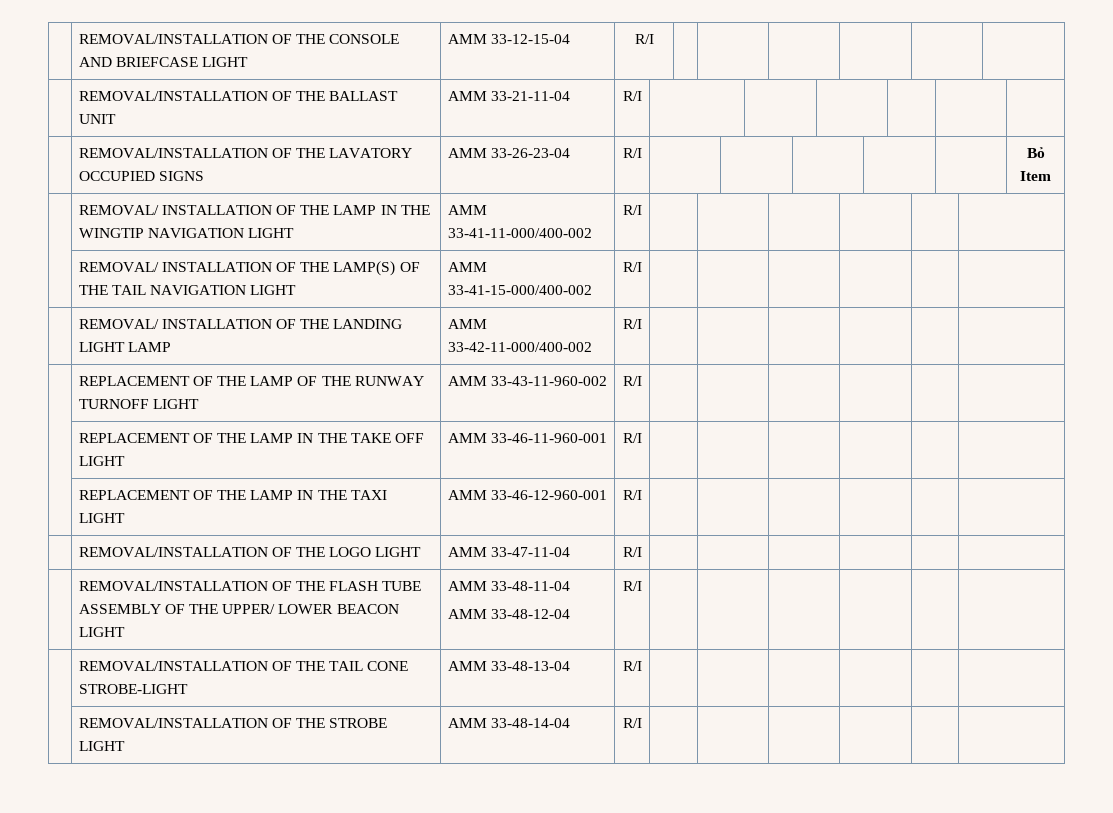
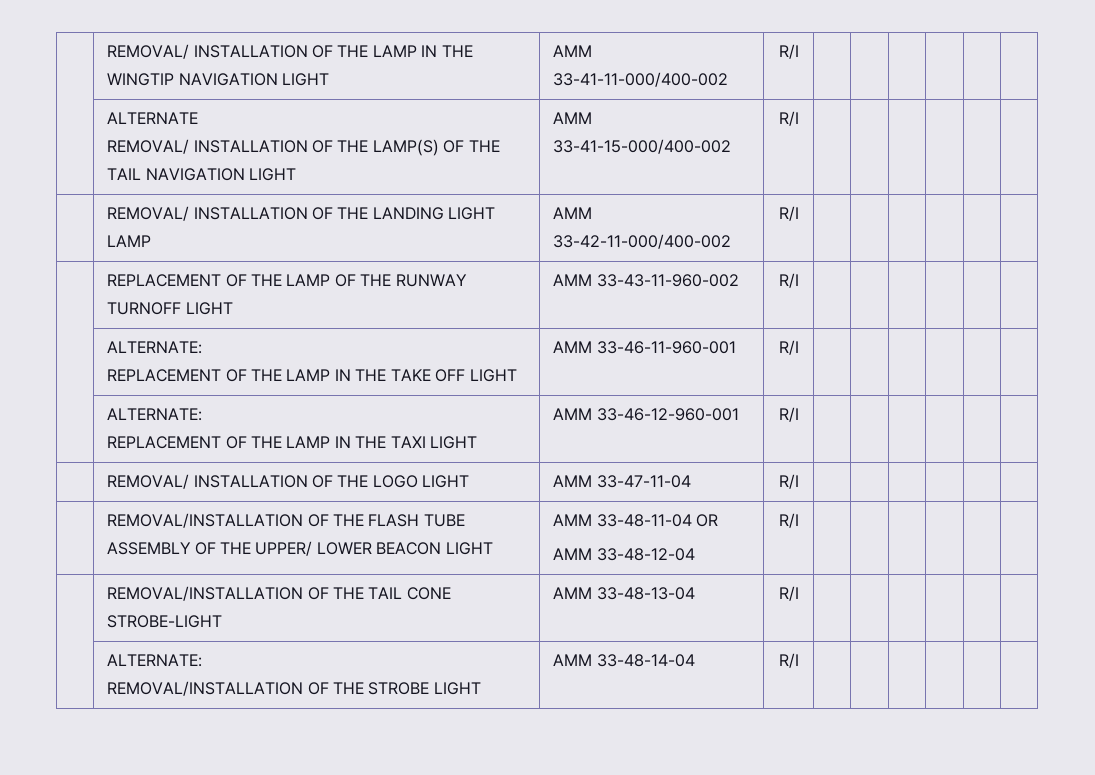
- | REMOVAL/INSTALLATION OF THE CONSOLE AND BRIEFCASE LIGHT | AMM 33-12-15-04 | R/I | | | | | |
- | REMOVAL/INSTALLATION OF THE BALLAST UNIT | AMM 33-21-11-04 | R/I | | | | | |
- | REMOVAL/INSTALLATION OF THE LAVATORY OCCUPIED SIGNS | AMM 33-26-23-04 | R/I | | | | | | Bỏ Item
- | REMOVAL/ INSTALLATION OF THE LAMP(S) OF THE TAIL NAVIGATION LIGHT | AMM 33-41-15-000/400-002 | R/I | | | | | |
+ | ALTERNATE
+ REMOVAL/ INSTALLATION OF THE LAMP(S) OF THE TAIL NAVIGATION LIGHT | AMM 33-41-15-000/400-002 | R/I | | | | | |
  | REPLACEMENT OF THE LAMP OF THE RUNWAY TURNOFF LIGHT | AMM 33-43-11-960-002 | R/I | | | | | |
- | REPLACEMENT OF THE LAMP IN THE TAKE OFF LIGHT | AMM 33-46-11-960-001 | R/I | | | | | |
- | REPLACEMENT OF THE LAMP IN THE TAXI LIGHT | AMM 33-46-12-960-001 | R/I | | | | | |
+ | ALTERNATE:
+ REPLACEMENT OF THE LAMP IN THE TAKE OFF LIGHT | AMM 33-46-11-960-001 | R/I | | | | | |
+ | ALTERNATE:
+ REPLACEMENT OF THE LAMP IN THE TAXI LIGHT | AMM 33-46-12-960-001 | R/I | | | | | |
- | REMOVAL/INSTALLATION OF THE LOGO LIGHT | AMM 33-47-11-04 | R/I | | | | | |
+ | REMOVAL/ INSTALLATION OF THE LOGO LIGHT | AMM 33-47-11-04 | R/I | | | | | |
- | REMOVAL/INSTALLATION OF THE FLASH TUBE ASSEMBLY OF THE UPPER/ LOWER BEACON LIGHT | AMM 33-48-11-04
+ | REMOVAL/INSTALLATION OF THE FLASH TUBE ASSEMBLY OF THE UPPER/ LOWER BEACON LIGHT | AMM 33-48-11-04 OR
  | REMOVAL/INSTALLATION OF THE TAIL CONE STROBE-LIGHT | AMM 33-48-13-04 | R/I | | | | | |
- | REMOVAL/INSTALLATION OF THE STROBE LIGHT | AMM 33-48-14-04 | R/I | | | | | |
+ | ALTERNATE:
+ REMOVAL/INSTALLATION OF THE STROBE LIGHT | AMM 33-48-14-04 | R/I | | | | | |

